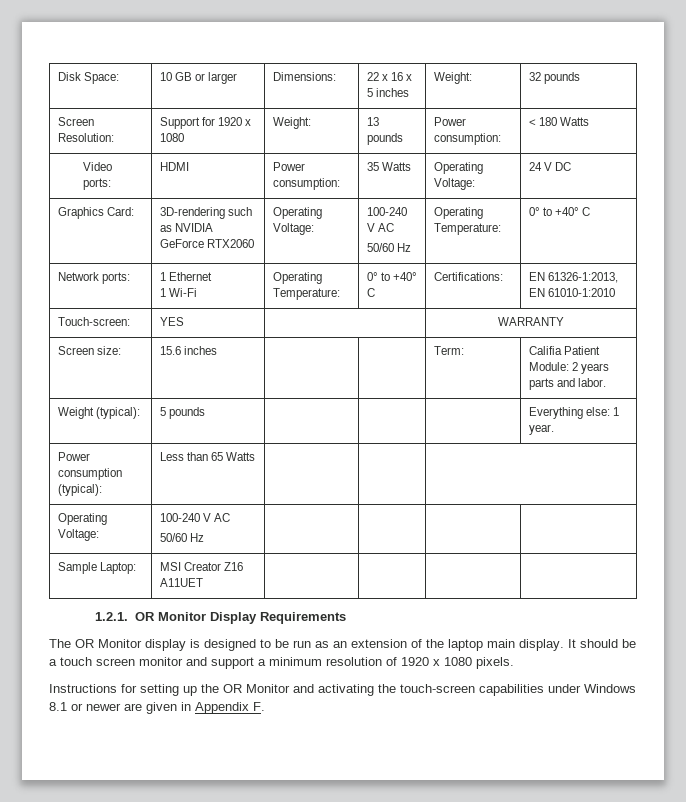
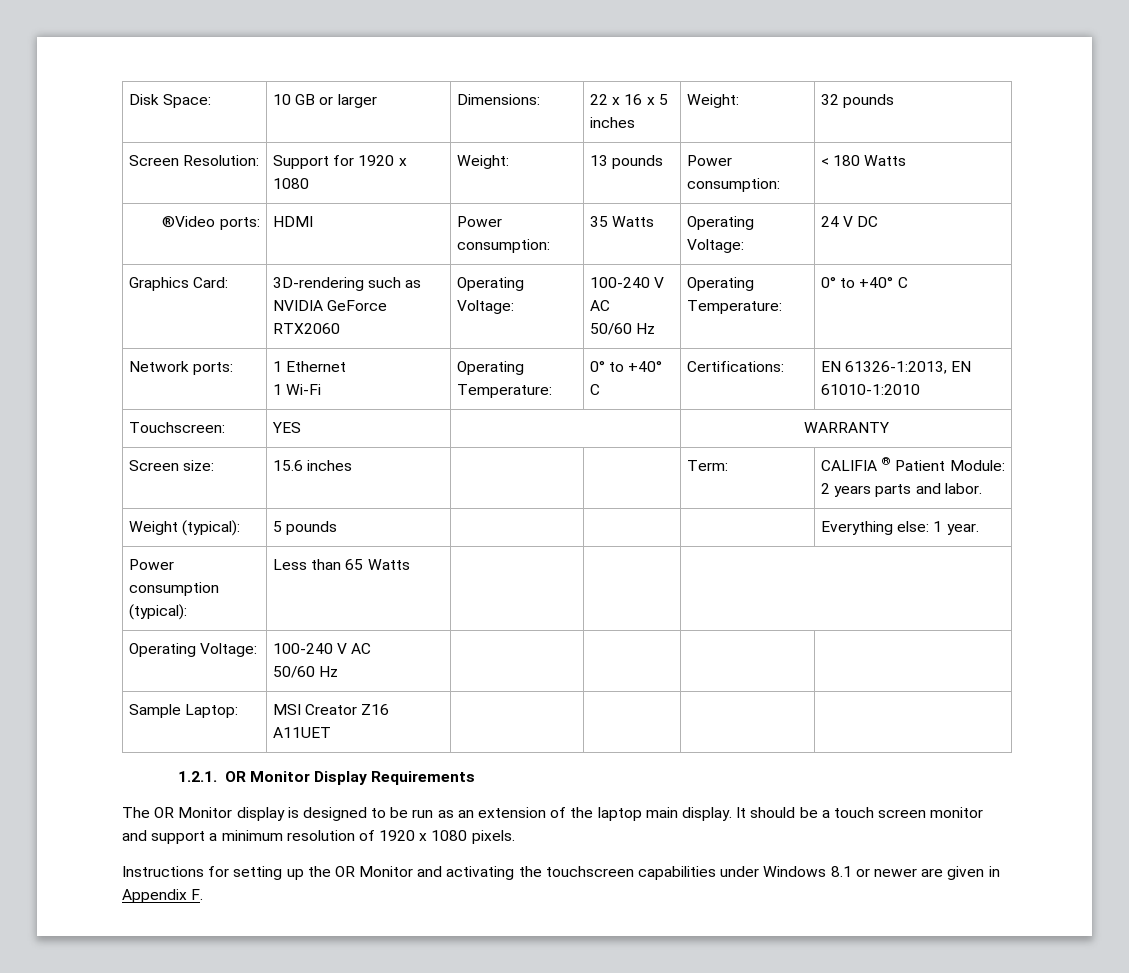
- Video ports: | HDMI | Power consumption: | 35 Watts | Operating Voltage: | 24 V DC
+ ®Video ports: | HDMI | Power consumption: | 35 Watts | Operating Voltage: | 24 V DC
- Touch-screen: | YES | | WARRANTY
+ Touchscreen: | YES | | WARRANTY
- Screen size: | 15.6 inches | | | Term: | Califia Patient Module: 2 years parts and labor.
+ Screen size: | 15.6 inches | | | Term: | CALIFIA ® Patient Module: 2 years parts and labor.
- Instructions for setting up the OR Monitor and activating the touch-screen capabilities under Windows 8.1 or newer are given in Appendix F.
+ Instructions for setting up the OR Monitor and activating the touchscreen capabilities under Windows 8.1 or newer are given in Appendix F.

